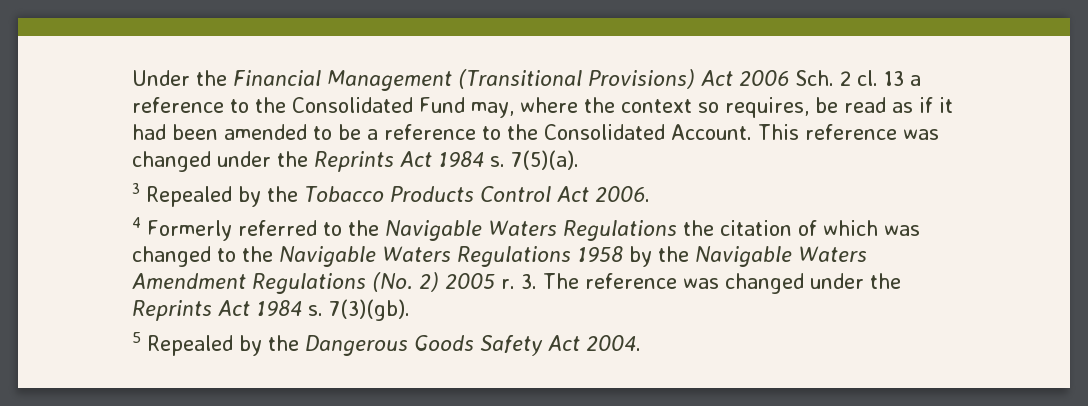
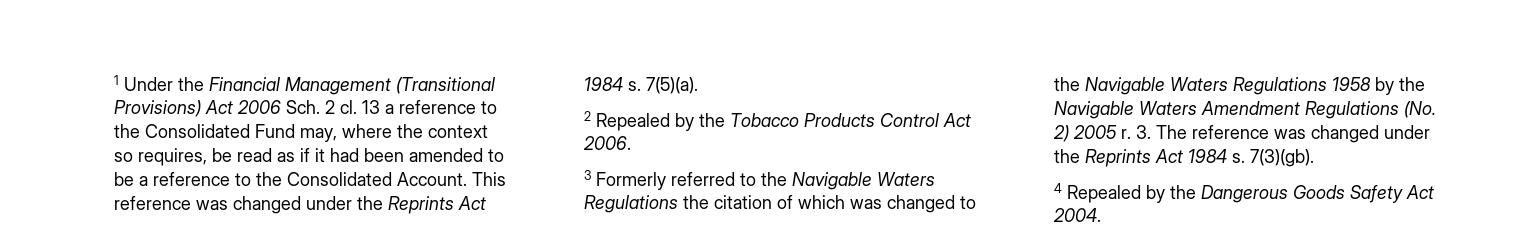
- Under the Financial Management (Transitional Provisions) Act 2006 Sch. 2 cl.
+ 1 Under the Financial Management (Transitional Provisions) Act 2006 Sch. 2 cl.
- 3 Repealed by the Tobacco Products Control Act 2006.
+ 2 Repealed by the Tobacco Products Control Act 2006.
- 4 Formerly referred to the Navigable Waters Regulations the citation of which was changed to the Navigable Waters Regulations 1958 by the Navigable Waters Amendment Regulations (No. 2) 2005 r.
+ 3 Formerly referred to the Navigable Waters Regulations the citation of which was changed to the Navigable Waters Regulations 1958 by the Navigable Waters Amendment Regulations (No. 2) 2005 r.
- 5 Repealed by the Dangerous Goods Safety Act 2004.
+ 4 Repealed by the Dangerous Goods Safety Act 2004.

